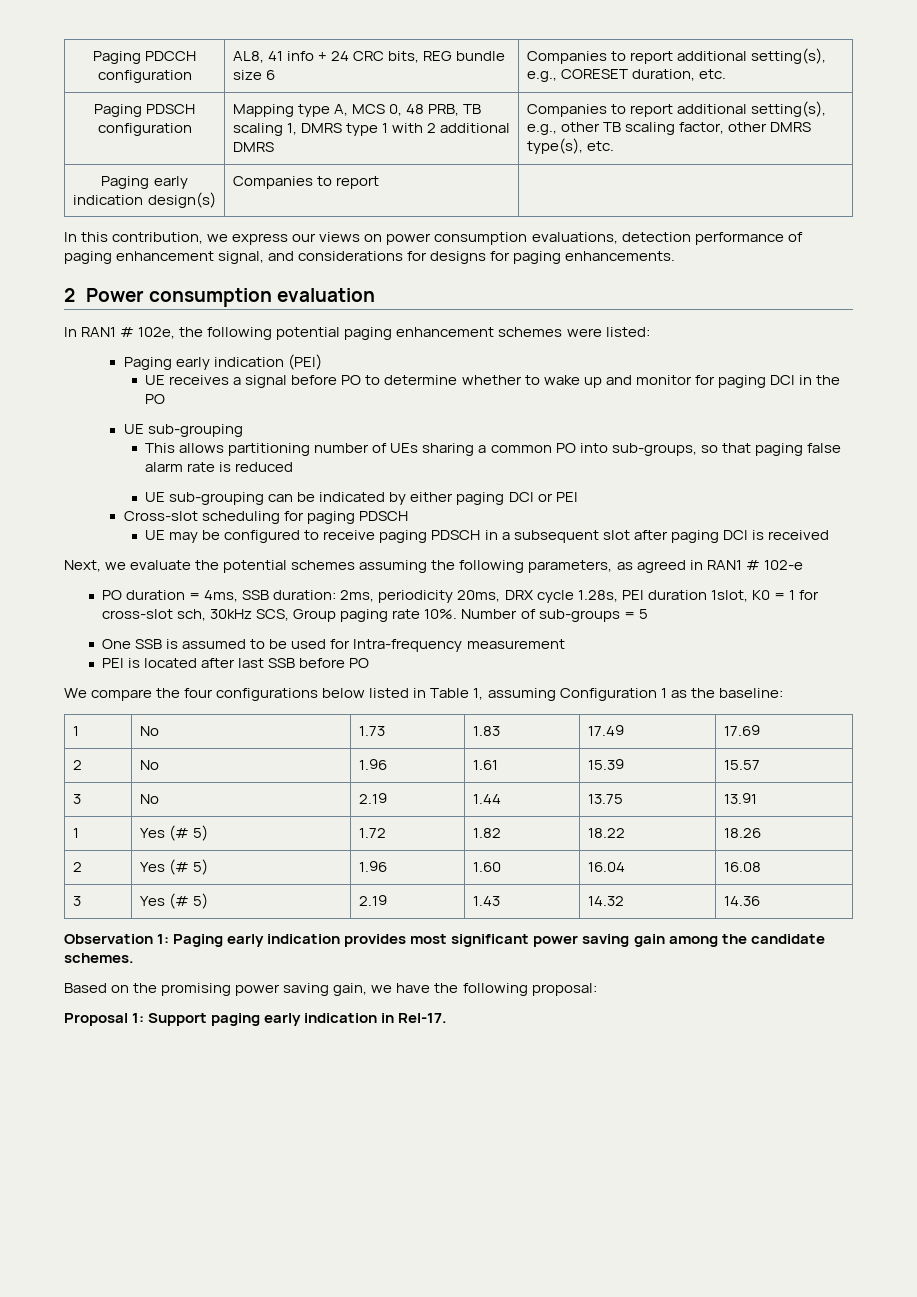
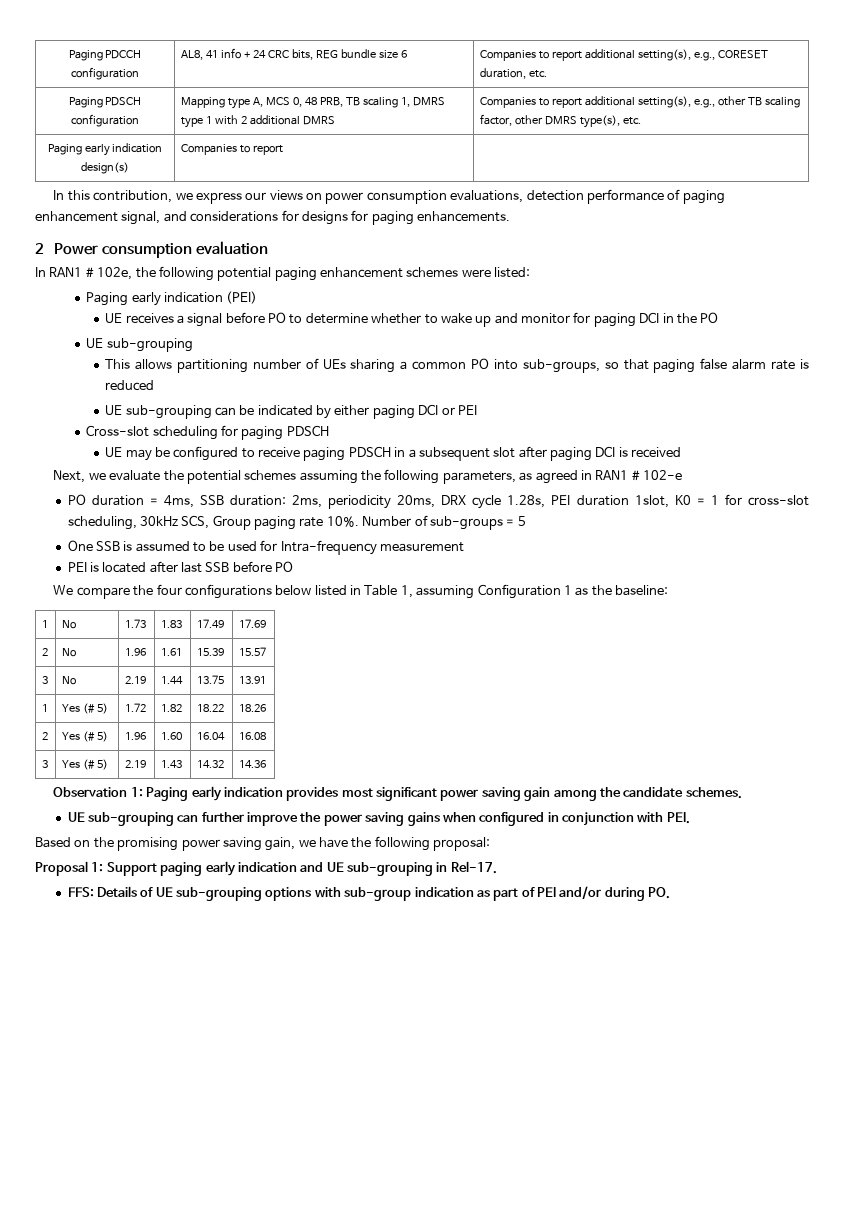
- PO duration = 4ms, SSB duration: 2ms, periodicity 20ms, DRX cycle 1.28s, PEI duration 1slot, K0 = 1 for cross-slot sch, 30kHz SCS, Group paging rate 10%.
+ PO duration = 4ms, SSB duration: 2ms, periodicity 20ms, DRX cycle 1.28s, PEI duration 1slot, K0 = 1 for cross-slot scheduling, 30kHz SCS, Group paging rate 10%.
+ UE sub-grouping can further improve the power saving gains when configured in conjunction with PEI.
- Proposal 1: Support paging early indication in Rel-17.
+ Proposal 1: Support paging early indication and UE sub-grouping in Rel-17.
+ FFS: Details of UE sub-grouping options with sub-group indication as part of PEI and/or during PO.

